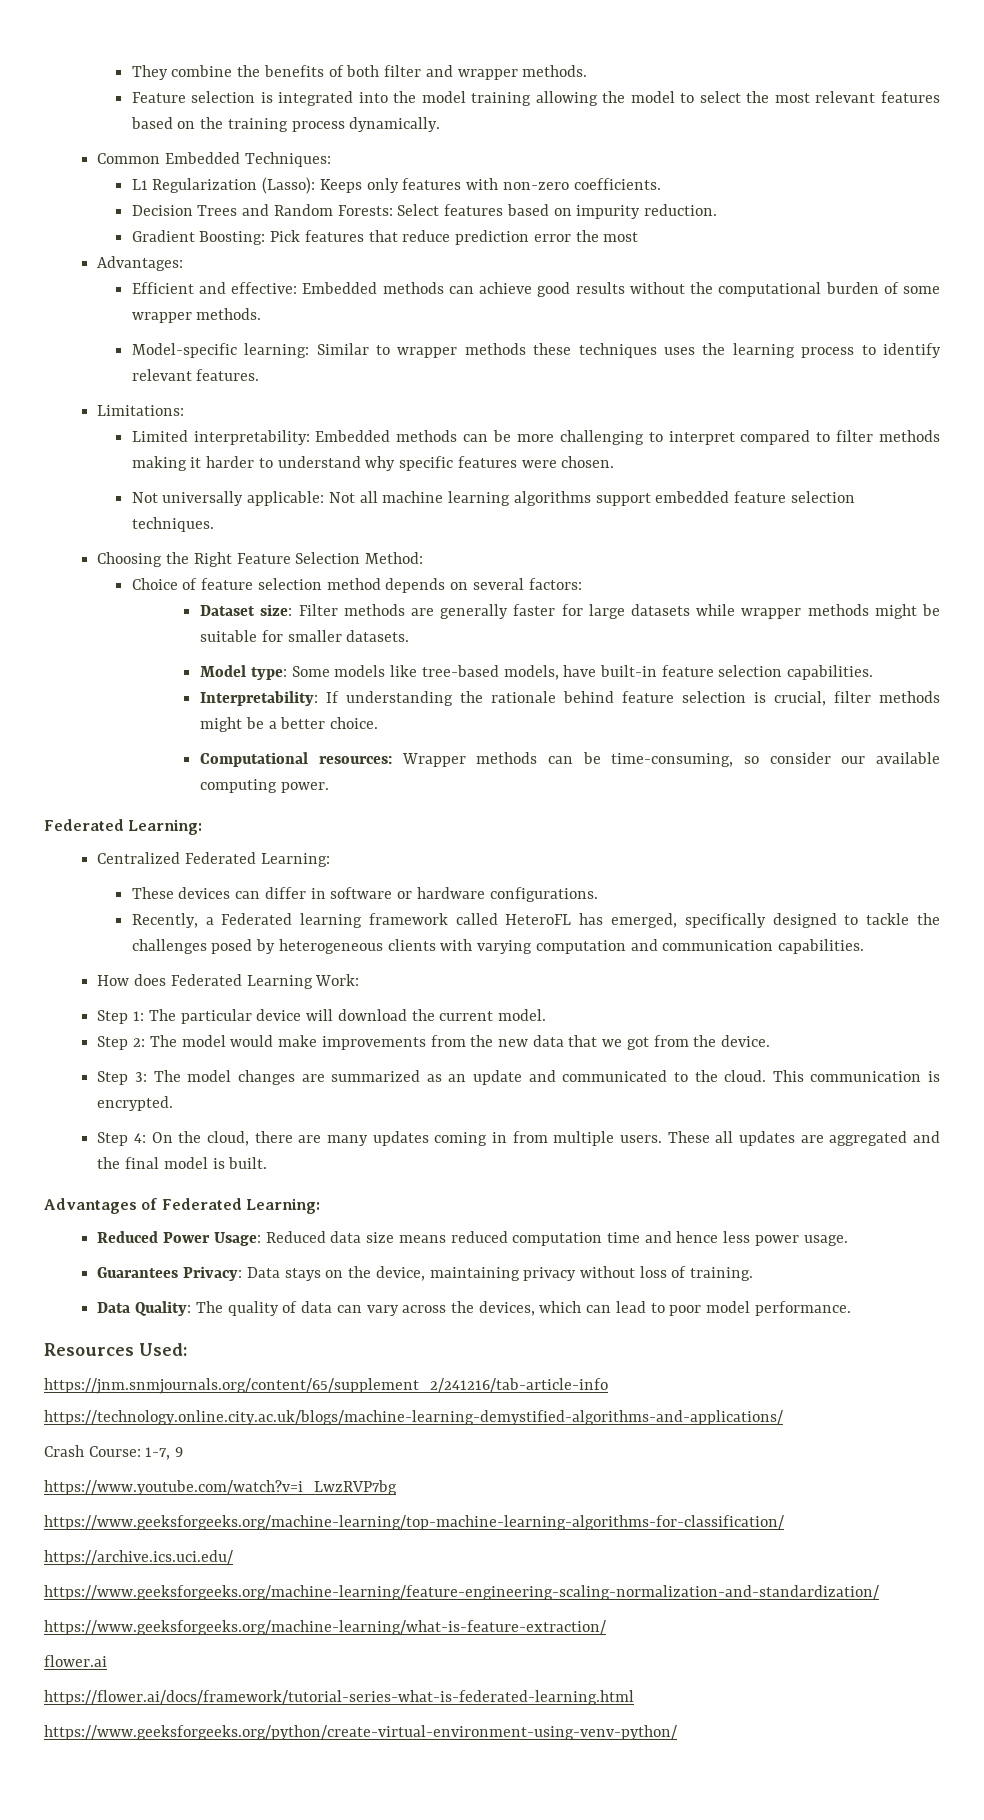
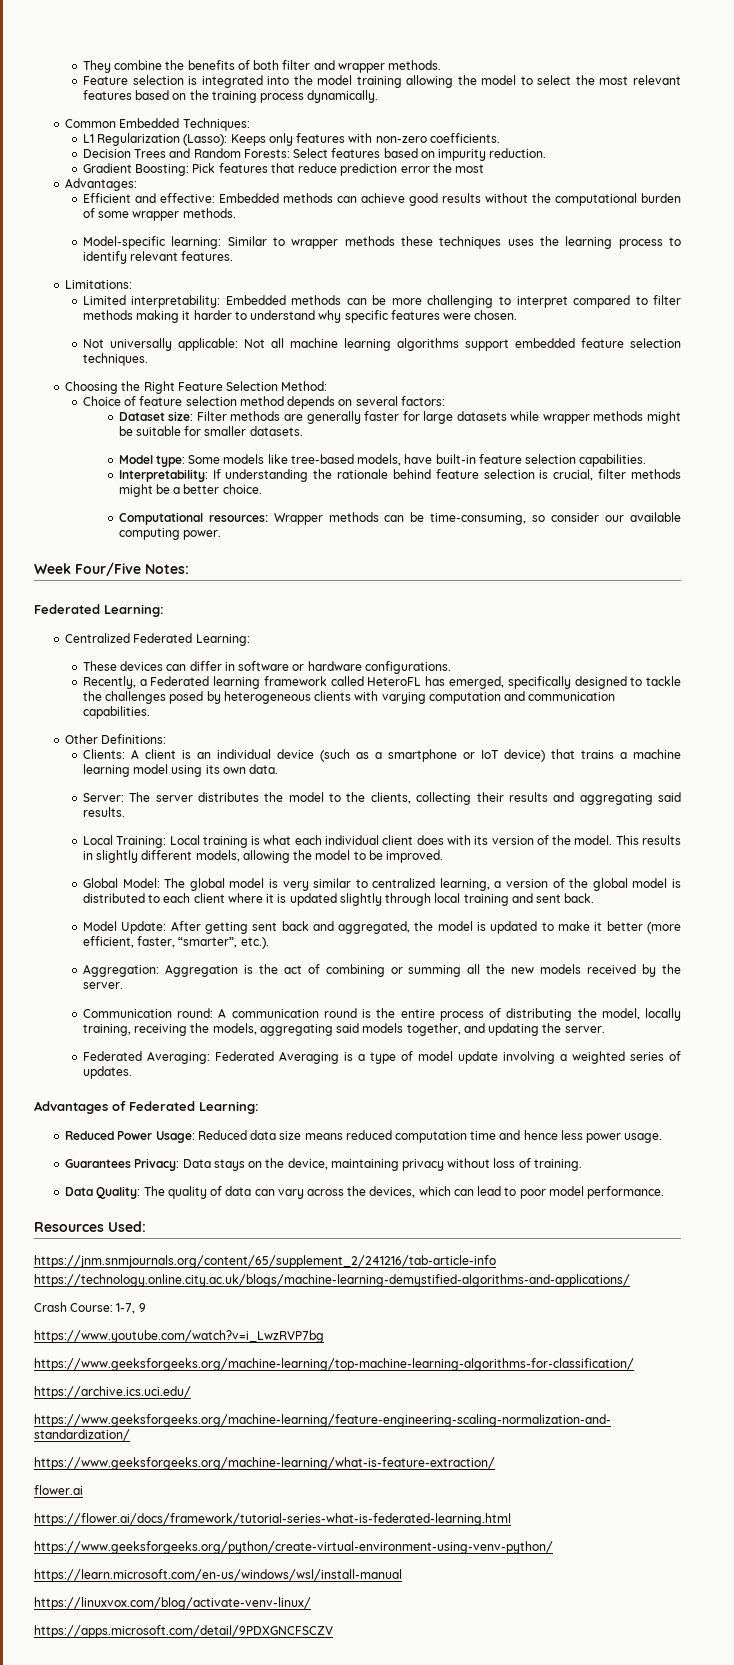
+ Week Four/Five Notes:
- How does Federated Learning Work:
- Step 1: The particular device will download the current model.
- Step 2: The model would make improvements from the new data that we got from the device.
- Step 3: The model changes are summarized as an update and communicated to the cloud. This communication is encrypted.
- Step 4: On the cloud, there are many updates coming in from multiple users. These all updates are aggregated and the final model is built.
+ Other Definitions:
+ Clients: A client is an individual device (such as a smartphone or IoT device) that trains a machine learning model using its own data.
+ Server: The server distributes the model to the clients, collecting their results and aggregating said results.
+ Local Training: Local training is what each individual client does with its version of the model. This results in slightly different models, allowing the model to be improved.
+ Global Model: The global model is very similar to centralized learning, a version of the global model is distributed to each client where it is updated slightly through local training and sent back.
+ Model Update: After getting sent back and aggregated, the model is updated to make it better (more efficient, faster, “smarter”, etc.).
+ Aggregation: Aggregation is the act of combining or summing all the new models received by the server.
+ Communication round: A communication round is the entire process of distributing the model, locally training, receiving the models, aggregating said models together, and updating the server.
+ Federated Averaging: Federated Averaging is a type of model update involving a weighted series of updates.
+ https://learn.microsoft.com/en-us/windows/wsl/install-manual
+ https://linuxvox.com/blog/activate-venv-linux/
+ https://apps.microsoft.com/detail/9PDXGNCFSCZV

